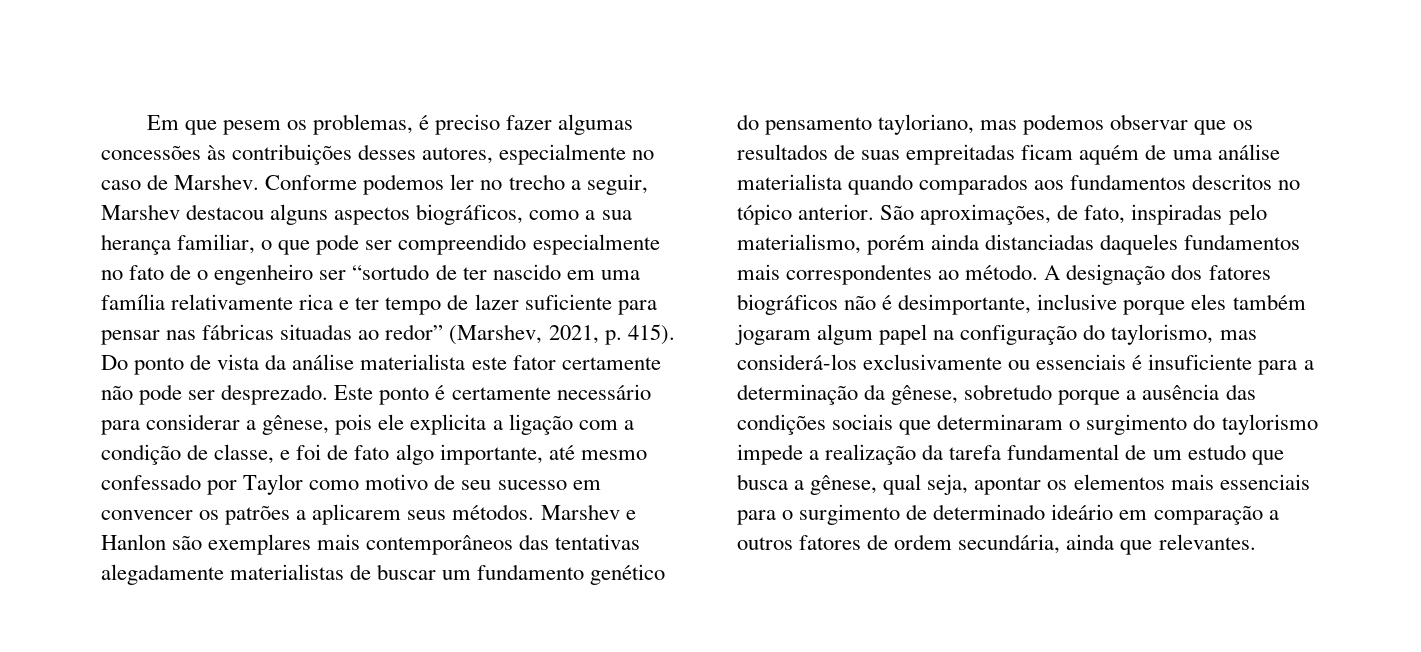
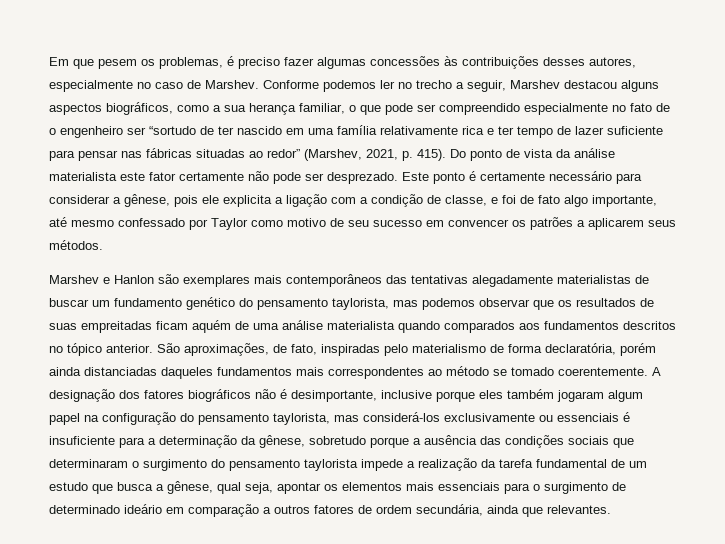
- Este ponto é certamente necessário para considerar a gênese, pois ele explicita a ligação com a condição de classe, e foi de fato algo importante, até mesmo confessado por Taylor como motivo de seu sucesso em convencer os patrões a aplicarem seus métodos. Marshev e Hanlon são exemplares mais contemporâneos das tentativas alegadamente materialistas de buscar um fundamento genético do pensamento tayloriano, mas podemos observar que os resultados de suas empreitadas ficam aquém de uma análise materialista quando comparados aos fundamentos descritos no tópico anterior.
+ Este ponto é certamente necessário para considerar a gênese, pois ele explicita a ligação com a condição de classe, e foi de fato algo importante, até mesmo confessado por Taylor como motivo de seu sucesso em convencer os patrões a aplicarem seus métodos.
+ Marshev e Hanlon são exemplares mais contemporâneos das tentativas alegadamente materialistas de buscar um fundamento genético do pensamento taylorista, mas podemos observar que os resultados de suas empreitadas ficam aquém de uma análise materialista quando comparados aos fundamentos descritos no tópico anterior.
- São aproximações, de fato, inspiradas pelo materialismo, porém ainda distanciadas daqueles fundamentos mais correspondentes ao método.
+ São aproximações, de fato, inspiradas pelo materialismo de forma declaratória, porém ainda distanciadas daqueles fundamentos mais correspondentes ao método se tomado coerentemente.
- A designação dos fatores biográficos não é desimportante, inclusive porque eles também jogaram algum papel na configuração do taylorismo, mas considerá-los exclusivamente ou essenciais é insuficiente para a determinação da gênese, sobretudo porque a ausência das condições sociais que determinaram o surgimento do taylorismo impede a realização da tarefa fundamental de um estudo que busca a gênese, qual seja, apontar os elementos mais essenciais para o surgimento de determinado ideário em comparação a outros fatores de ordem secundária, ainda que relevantes.
+ A designação dos fatores biográficos não é desimportante, inclusive porque eles também jogaram algum papel na configuração do pensamento taylorista, mas considerá-los exclusivamente ou essenciais é insuficiente para a determinação da gênese, sobretudo porque a ausência das condições sociais que determinaram o surgimento do pensamento taylorista impede a realização da tarefa fundamental de um estudo que busca a gênese, qual seja, apontar os elementos mais essenciais para o surgimento de determinado ideário em comparação a outros fatores de ordem secundária, ainda que relevantes.

